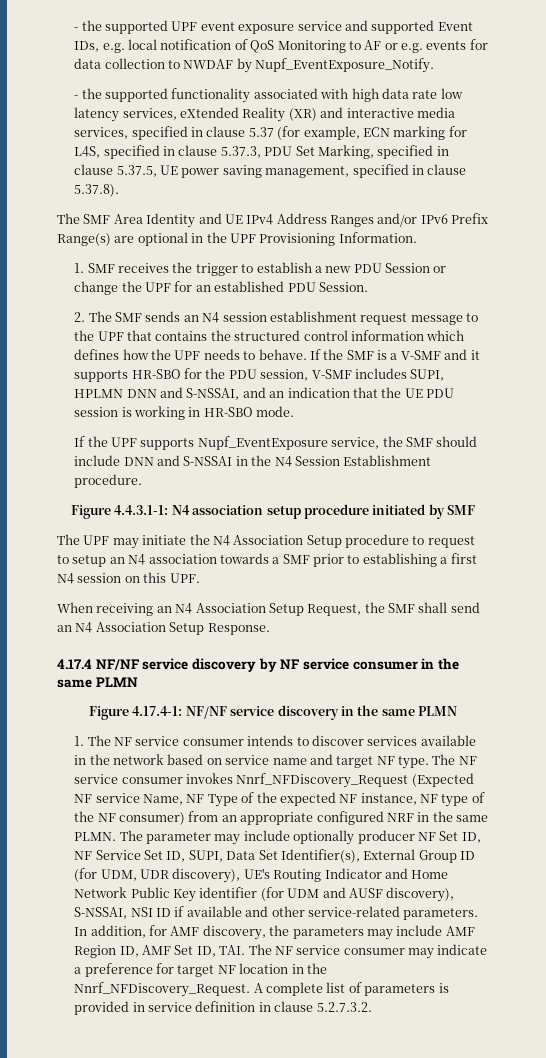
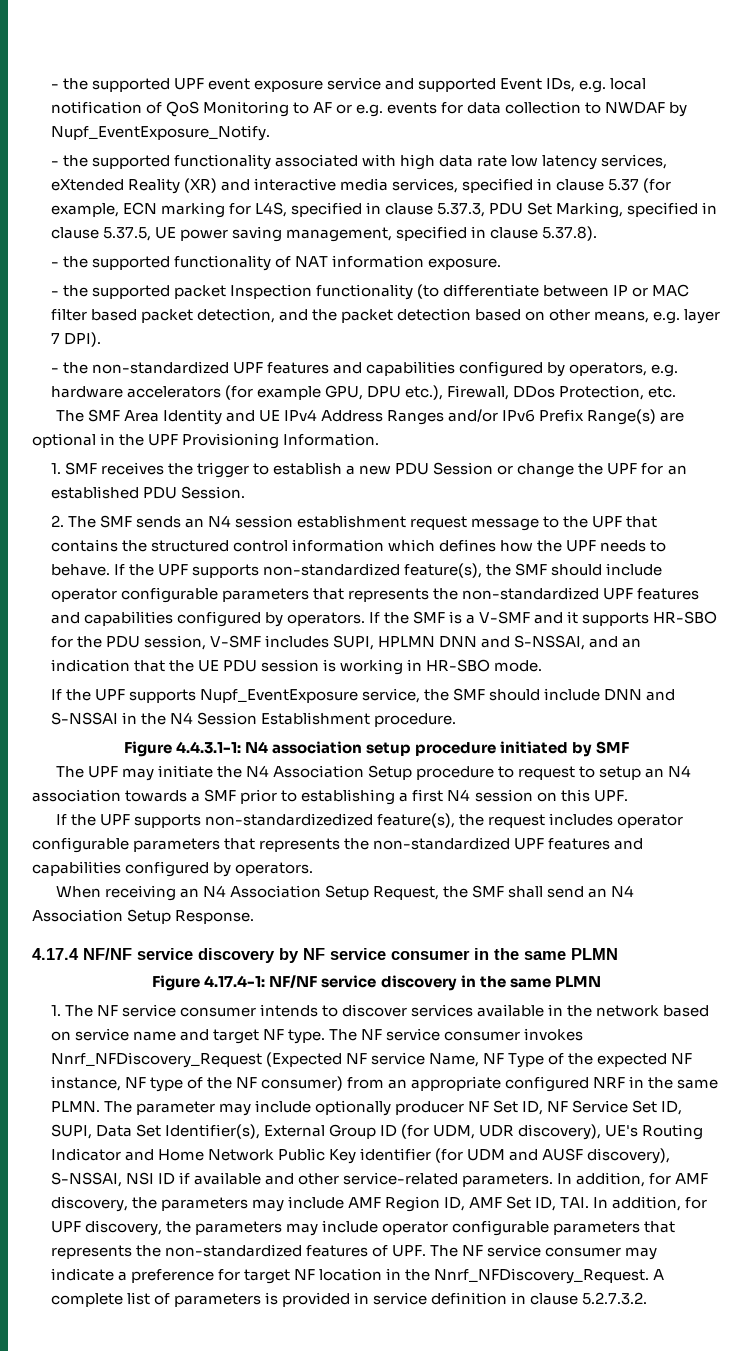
+ - the supported functionality of NAT information exposure.
+ - the supported packet Inspection functionality (to differentiate between IP or MAC filter based packet detection, and the packet detection based on other means, e.g. layer 7 DPI).
+ - the non-standardized UPF features and capabilities configured by operators, e.g. hardware accelerators (for example GPU, DPU etc.), Firewall, DDos Protection, etc.
- If the SMF is a V-SMF and it supports HR-SBO for the PDU session, V-SMF includes SUPI, HPLMN DNN and S-NSSAI, and an indication that the UE PDU session is working in HR-SBO mode.
+ If the UPF supports non-standardized feature(s), the SMF should include operator configurable parameters that represents the non-standardized UPF features and capabilities configured by operators. If the SMF is a V-SMF and it supports HR-SBO for the PDU session, V-SMF includes SUPI, HPLMN DNN and S-NSSAI, and an indication that the UE PDU session is working in HR-SBO mode.
+ If the UPF supports non-standardizedized feature(s), the request includes operator configurable parameters that represents the non-standardized UPF features and capabilities configured by operators.
- In addition, for AMF discovery, the parameters may include AMF Region ID, AMF Set ID, TAI. The NF service consumer may indicate a preference for target NF location in the Nnrf_NFDiscovery_Request.
+ In addition, for AMF discovery, the parameters may include AMF Region ID, AMF Set ID, TAI. In addition, for UPF discovery, the parameters may include operator configurable parameters that represents the non-standardized features of UPF. The NF service consumer may indicate a preference for target NF location in the Nnrf_NFDiscovery_Request.

